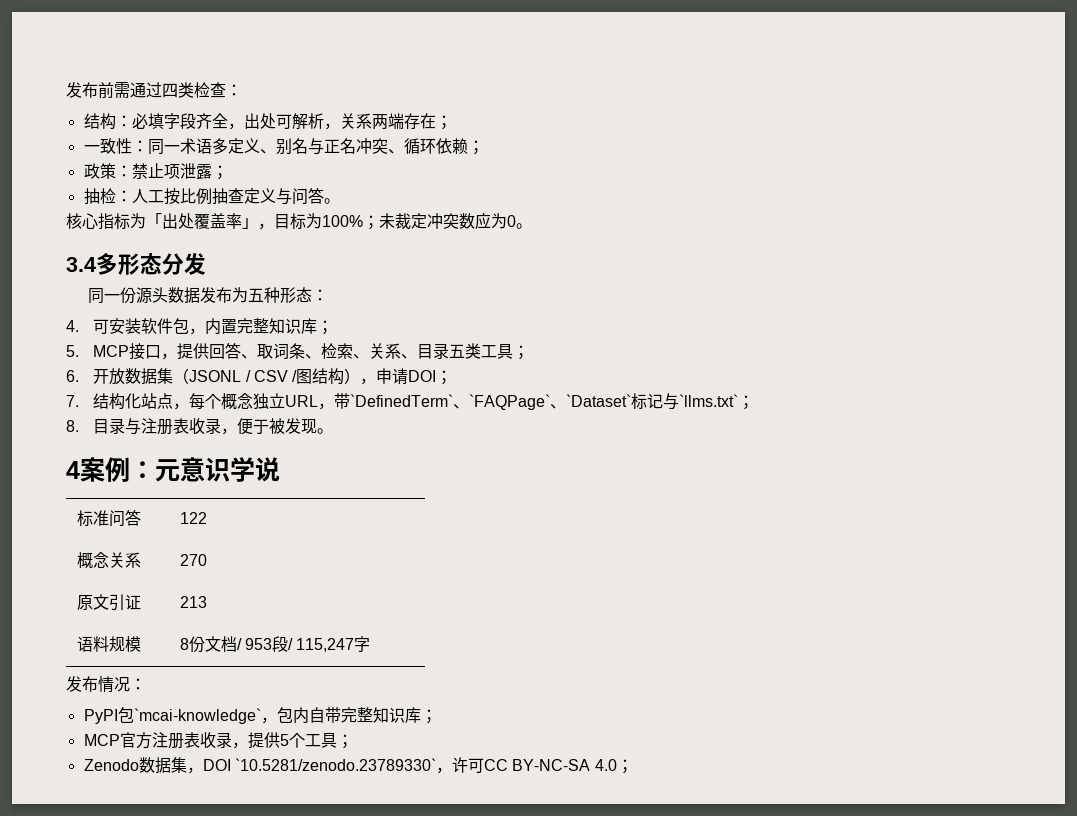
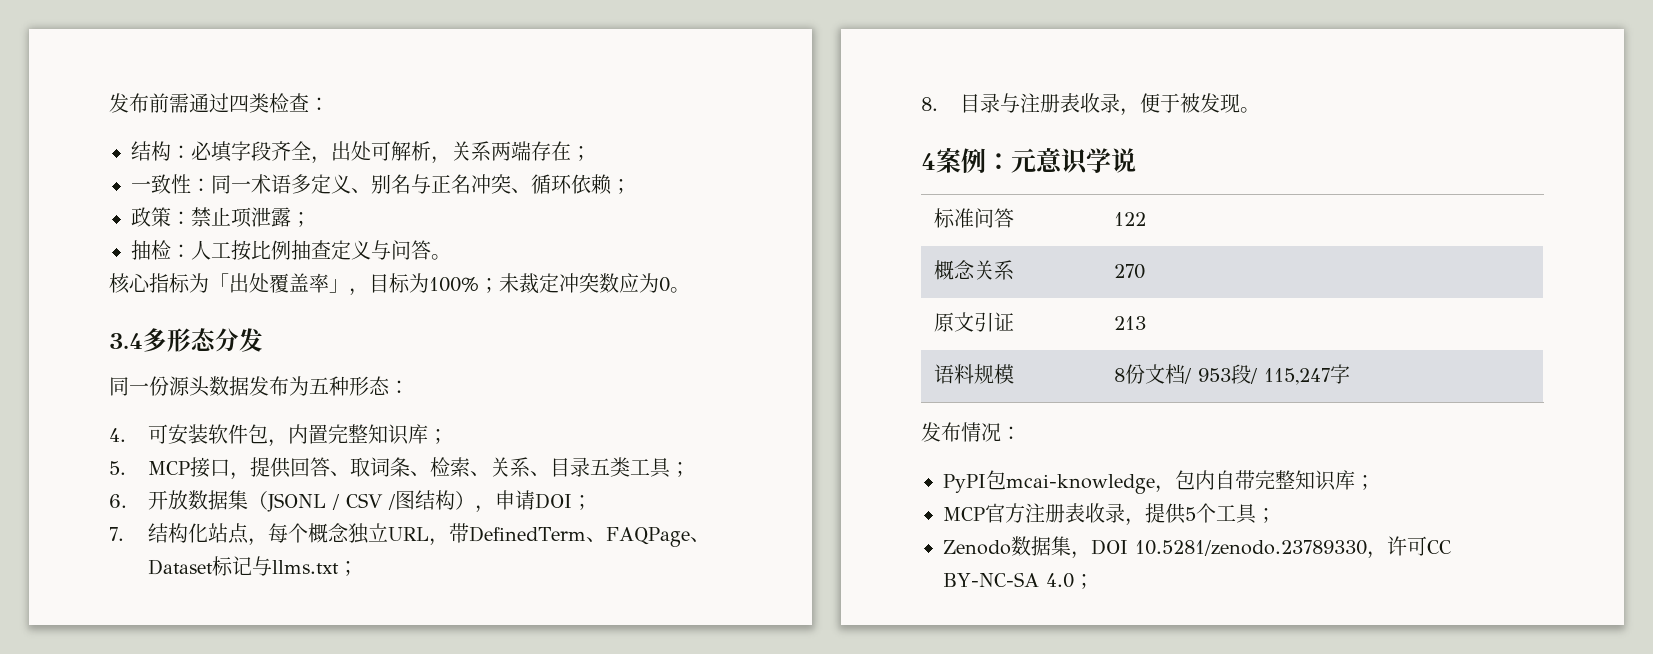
- 7.结构化站点，每个概念独立URL，带`DefinedTerm`、`FAQPage`、`Dataset`标记与`llms.txt`；
+ 7.结构化站点，每个概念独立URL，带DefinedTerm、FAQPage、Dataset标记与llms.txt；
- PyPI包`mcai-knowledge`，包内自带完整知识库；
+ PyPI包mcai-knowledge，包内自带完整知识库；
- Zenodo数据集，DOI `10.5281/zenodo.23789330`，许可CC BY-NC-SA 4.0；
+ Zenodo数据集，DOI 10.5281/zenodo.23789330，许可CC BY-NC-SA 4.0；

